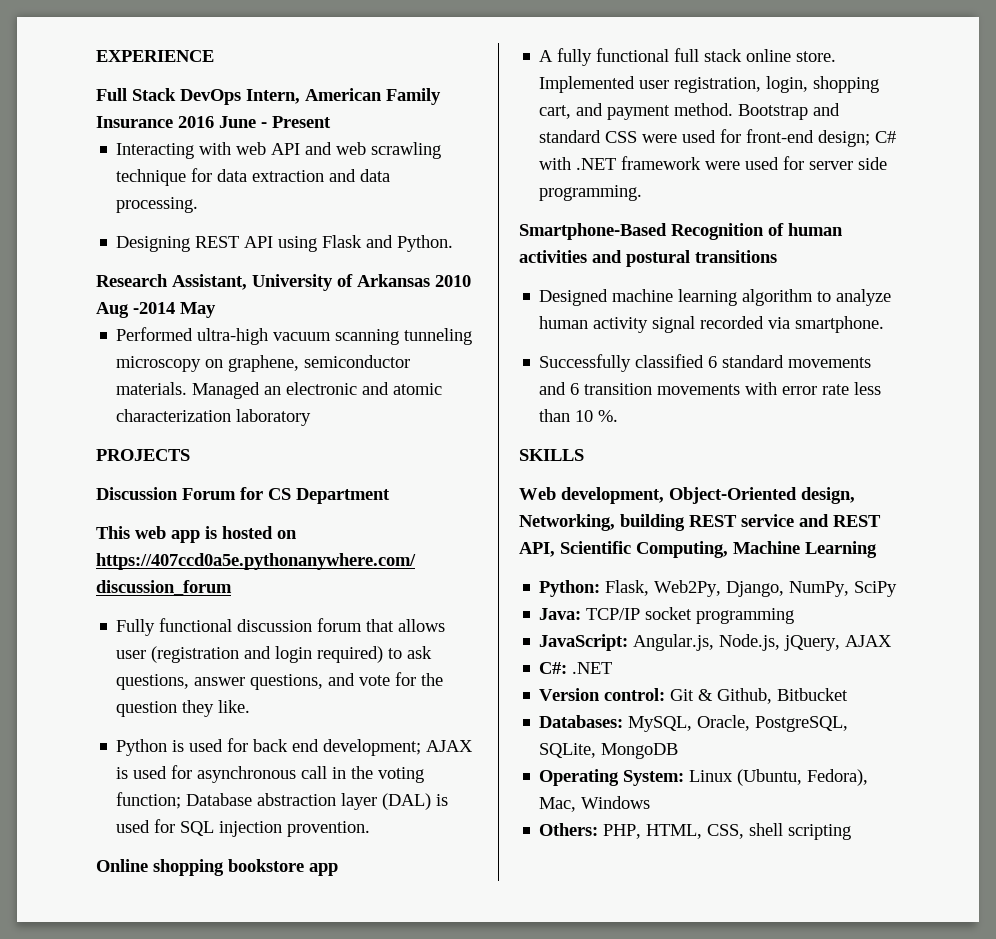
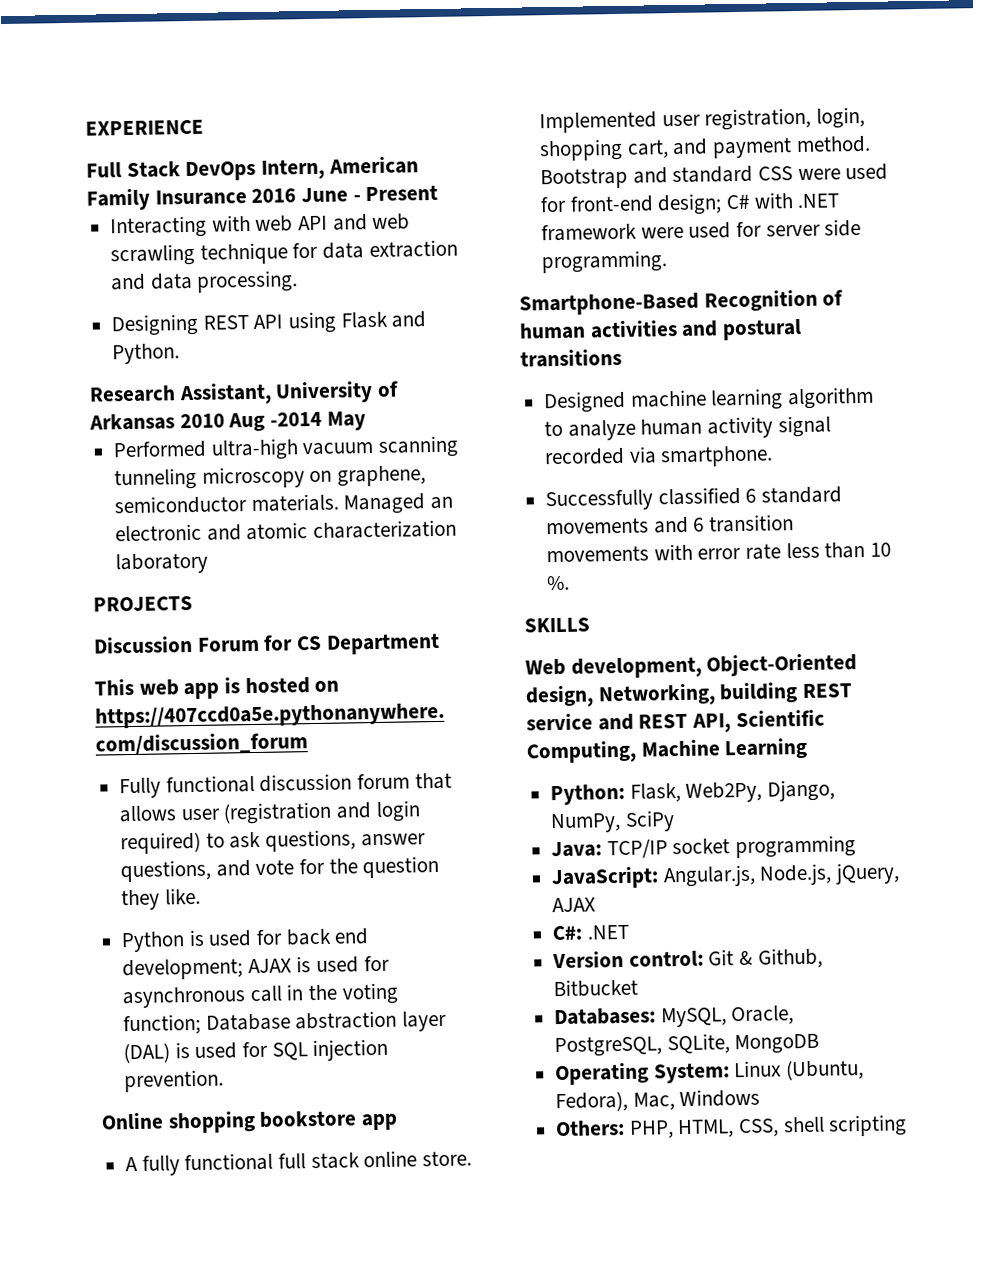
- Python is used for back end development; AJAX is used for asynchronous call in the voting function; Database abstraction layer (DAL) is used for SQL injection provention.
+ Python is used for back end development; AJAX is used for asynchronous call in the voting function; Database abstraction layer (DAL) is used for SQL injection prevention.

